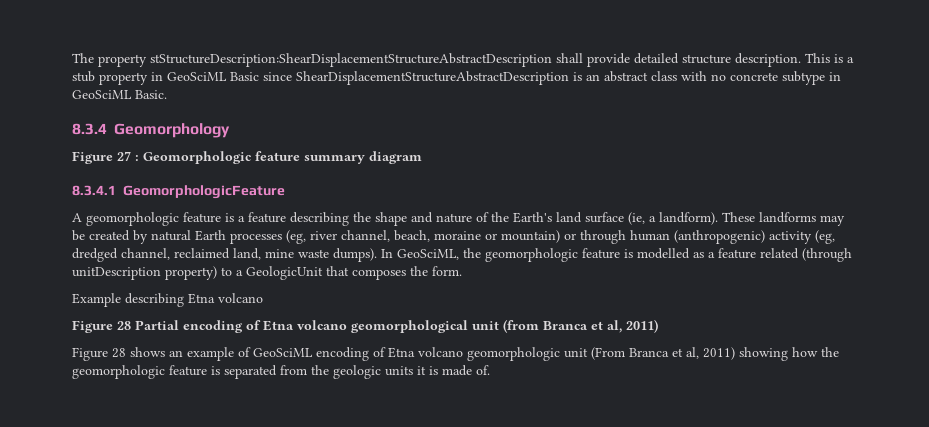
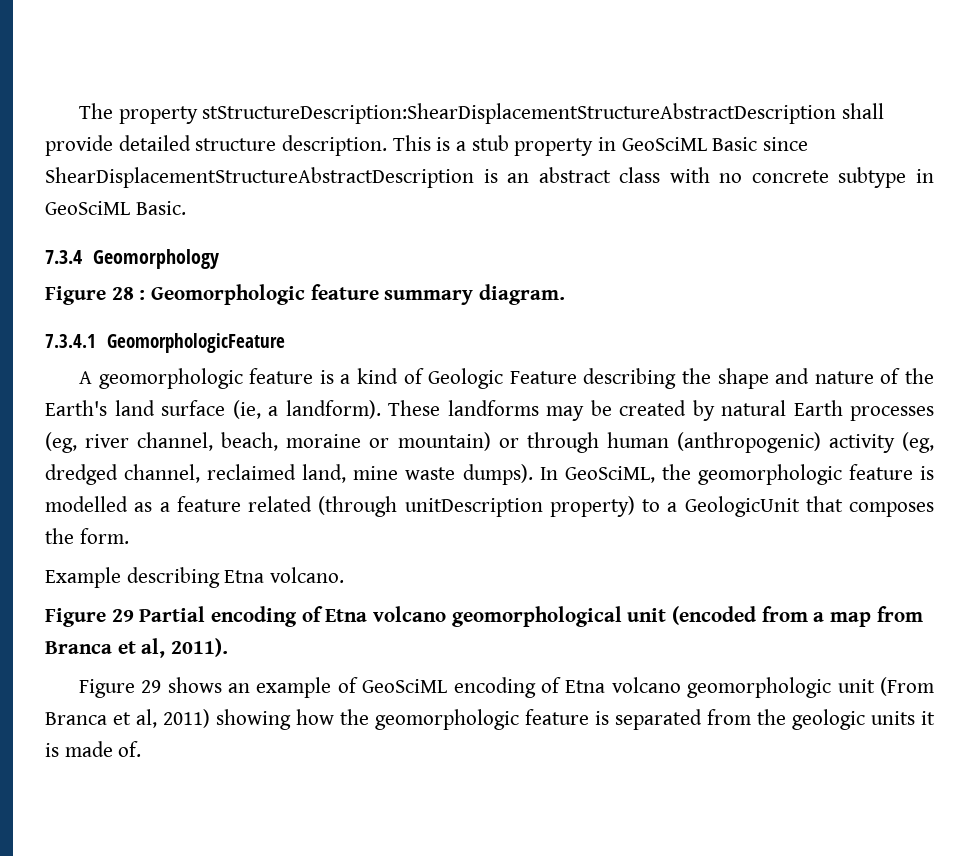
- 8.3.4 Geomorphology
+ 7.3.4 Geomorphology
- Figure 27 : Geomorphologic feature summary diagram
- 8.3.4.1 GeomorphologicFeature
+ Figure 28 : Geomorphologic feature summary diagram.
+ 7.3.4.1 GeomorphologicFeature
- A geomorphologic feature is a feature describing the shape and nature of the Earth's land surface (ie, a landform).
+ A geomorphologic feature is a kind of Geologic Feature describing the shape and nature of the Earth's land surface (ie, a landform).
- Example describing Etna volcano
- Figure 28 Partial encoding of Etna volcano geomorphological unit (from Branca et al, 2011)
- Figure 28 shows an example of GeoSciML encoding of Etna volcano geomorphologic unit (From Branca et al, 2011) showing how the geomorphologic feature is separated from the geologic units it is made of.
+ Example describing Etna volcano.
+ Figure 29 Partial encoding of Etna volcano geomorphological unit (encoded from a map from Branca et al, 2011).
+ Figure 29 shows an example of GeoSciML encoding of Etna volcano geomorphologic unit (From Branca et al, 2011) showing how the geomorphologic feature is separated from the geologic units it is made of.

